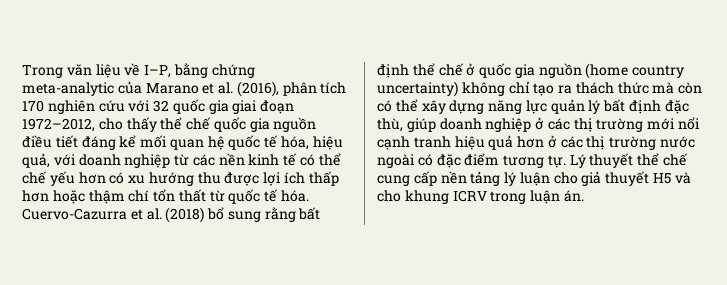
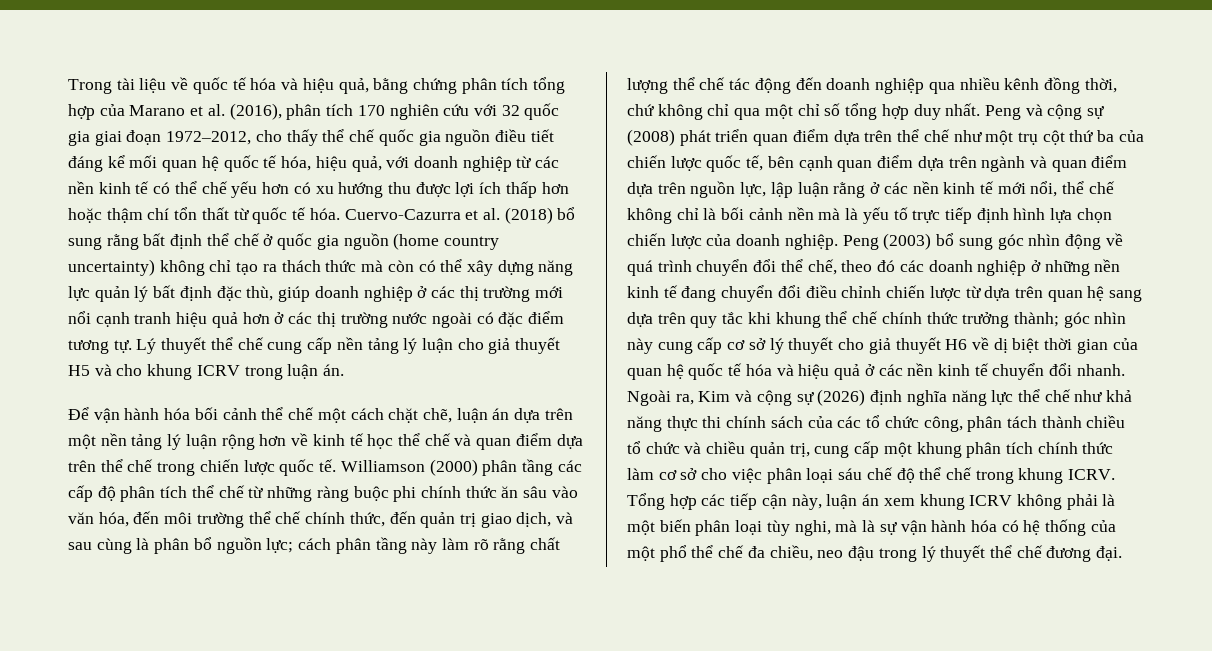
- Trong văn liệu về I–P, bằng chứng meta-analytic của Marano et al. (2016), phân tích 170 nghiên cứu với 32 quốc gia giai đoạn 1972–2012, cho thấy thể chế quốc gia nguồn điều tiết đáng kể mối quan hệ quốc tế hóa, hiệu quả, với doanh nghiệp từ các nền kinh tế có thể chế yếu hơn có xu hướng thu được lợi ích thấp hơn hoặc thậm chí tổn thất từ quốc tế hóa.
+ Trong tài liệu về quốc tế hóa và hiệu quả, bằng chứng phân tích tổng hợp của Marano et al. (2016), phân tích 170 nghiên cứu với 32 quốc gia giai đoạn 1972–2012, cho thấy thể chế quốc gia nguồn điều tiết đáng kể mối quan hệ quốc tế hóa, hiệu quả, với doanh nghiệp từ các nền kinh tế có thể chế yếu hơn có xu hướng thu được lợi ích thấp hơn hoặc thậm chí tổn thất từ quốc tế hóa.
+ Để vận hành hóa bối cảnh thể chế một cách chặt chẽ, luận án dựa trên một nền tảng lý luận rộng hơn về kinh tế học thể chế và quan điểm dựa trên thể chế trong chiến lược quốc tế. Williamson (2000) phân tầng các cấp độ phân tích thể chế từ những ràng buộc phi chính thức ăn sâu vào văn hóa, đến môi trường thể chế chính thức, đến quản trị giao dịch, và sau cùng là phân bổ nguồn lực; cách phân tầng này làm rõ rằng chất lượng thể chế tác động đến doanh nghiệp qua nhiều kênh đồng thời, chứ không chỉ qua một chỉ số tổng hợp duy nhất. Peng và cộng sự (2008) phát triển quan điểm dựa trên thể chế như một trụ cột thứ ba của chiến lược quốc tế, bên cạnh quan điểm dựa trên ngành và quan điểm dựa trên nguồn lực, lập luận rằng ở các nền kinh tế mới nổi, thể chế không chỉ là bối cảnh nền mà là yếu tố trực tiếp định hình lựa chọn chiến lược của doanh nghiệp. Peng (2003) bổ sung góc nhìn động về quá trình chuyển đổi thể chế, theo đó các doanh nghiệp ở những nền kinh tế đang chuyển đổi điều chỉnh chiến lược từ dựa trên quan hệ sang dựa trên quy tắc khi khung thể chế chính thức trưởng thành; góc nhìn này cung cấp cơ sở lý thuyết cho giả thuyết H6 về dị biệt thời gian của quan hệ quốc tế hóa và hiệu quả ở các nền kinh tế chuyển đổi nhanh. Ngoài ra, Kim và cộng sự (2026) định nghĩa năng lực thể chế như khả năng thực thi chính sách của các tổ chức công, phân tách thành chiều tổ chức và chiều quản trị, cung cấp một khung phân tích chính thức làm cơ sở cho việc phân loại sáu chế độ thể chế trong khung ICRV. Tổng hợp các tiếp cận này, luận án xem khung ICRV không phải là một biến phân loại tùy nghi, mà là sự vận hành hóa có hệ thống của một phổ thể chế đa chiều, neo đậu trong lý thuyết thể chế đương đại.

